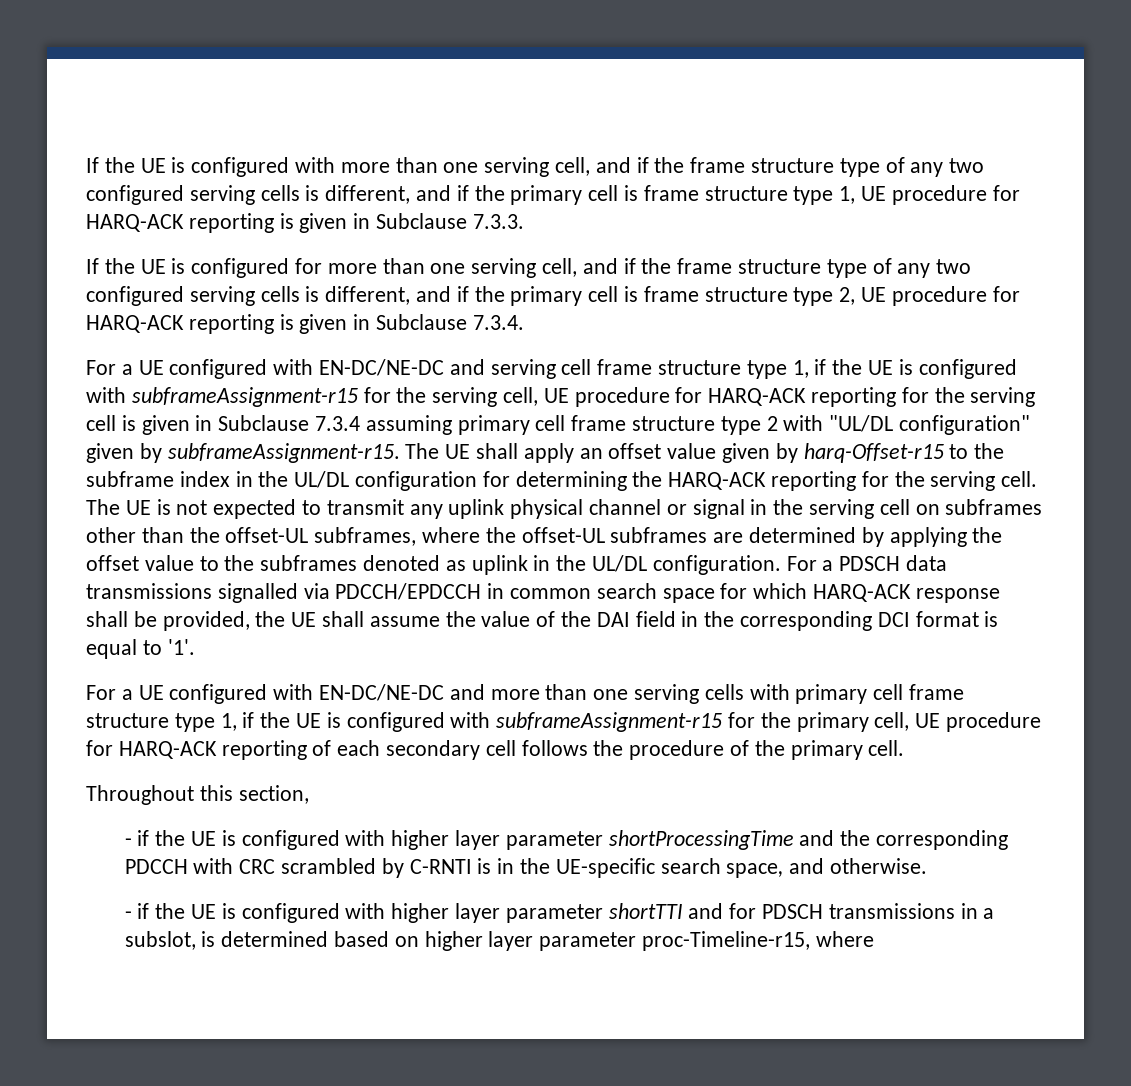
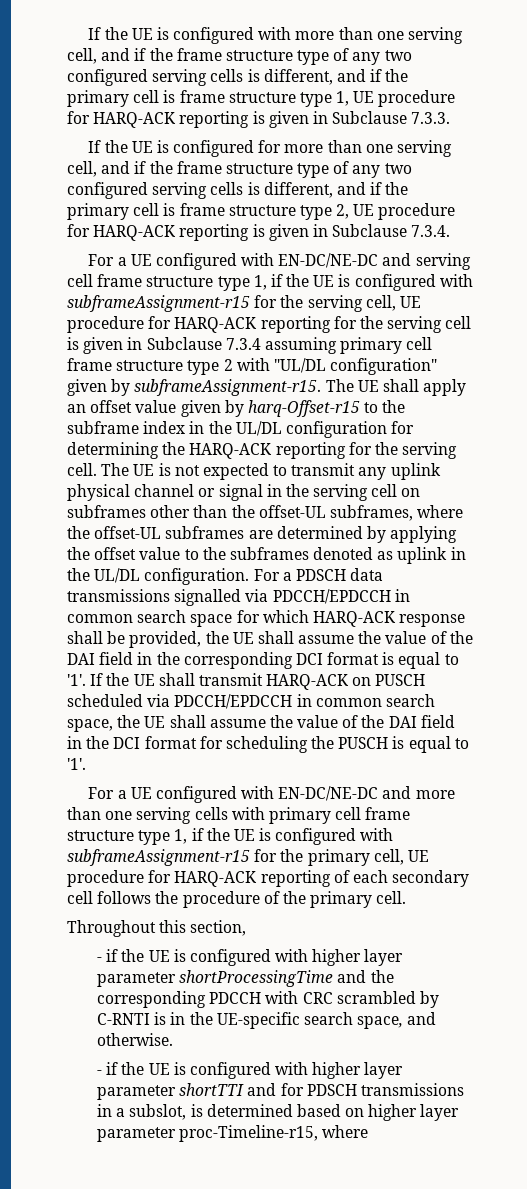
+ If the UE shall transmit HARQ-ACK on PUSCH scheduled via PDCCH/EPDCCH in common search space, the UE shall assume the value of the DAI field in the DCI format for scheduling the PUSCH is equal to '1'.

